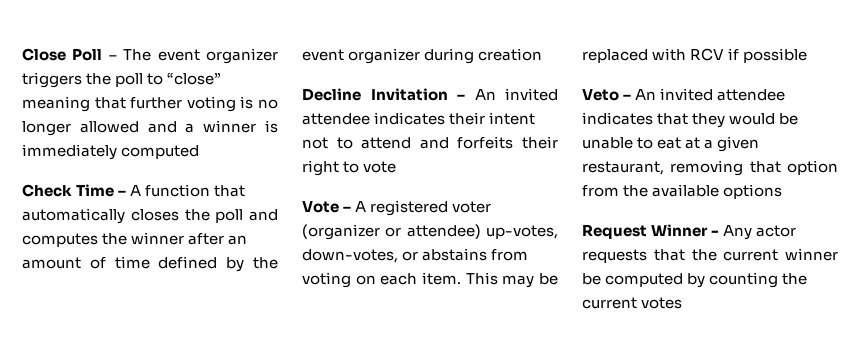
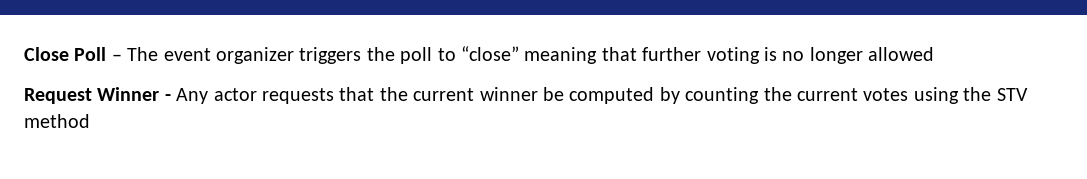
- Close Poll – The event organizer triggers the poll to “close” meaning that further voting is no longer allowed and a winner is immediately computed
- Check Time – A function that automatically closes the poll and computes the winner after an amount of time defined by the event organizer during creation
- Decline Invitation – An invited attendee indicates their intent not to attend and forfeits their right to vote
- Vote – A registered voter (organizer or attendee) up-votes, down-votes, or abstains from voting on each item. This may be replaced with RCV if possible
- Veto – An invited attendee indicates that they would be unable to eat at a given restaurant, removing that option from the available options
+ Close Poll – The event organizer triggers the poll to “close” meaning that further voting is no longer allowed
- Request Winner - Any actor requests that the current winner be computed by counting the current votes
+ Request Winner - Any actor requests that the current winner be computed by counting the current votes using the STV method

